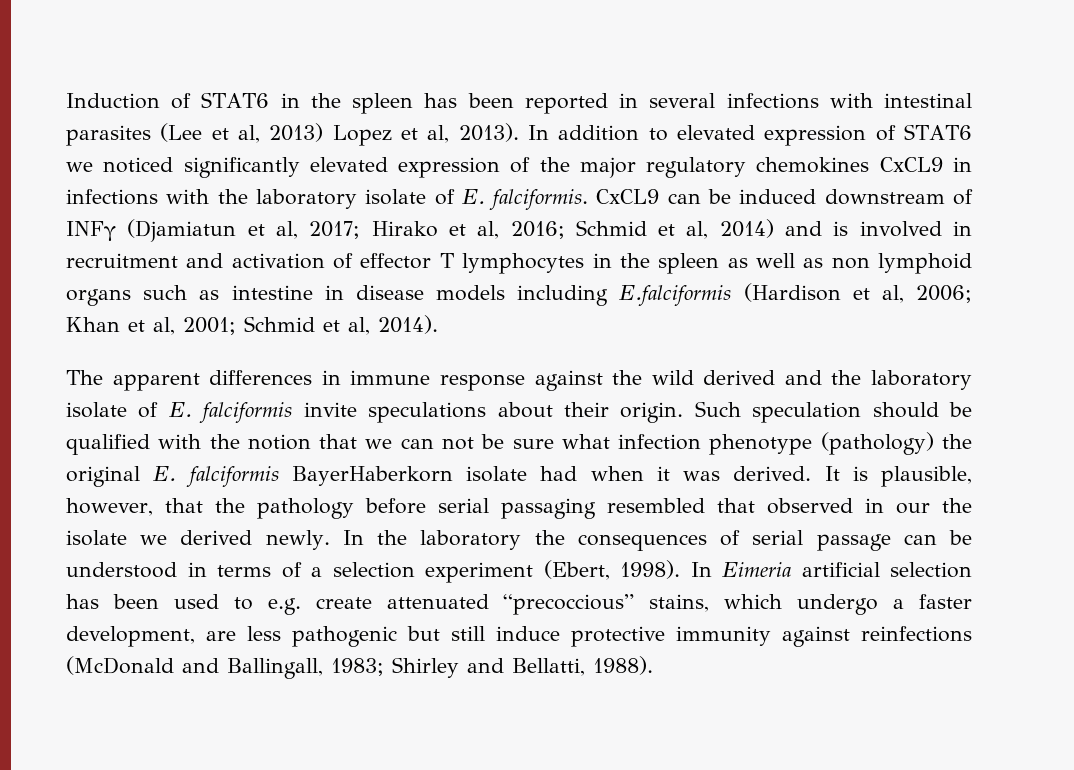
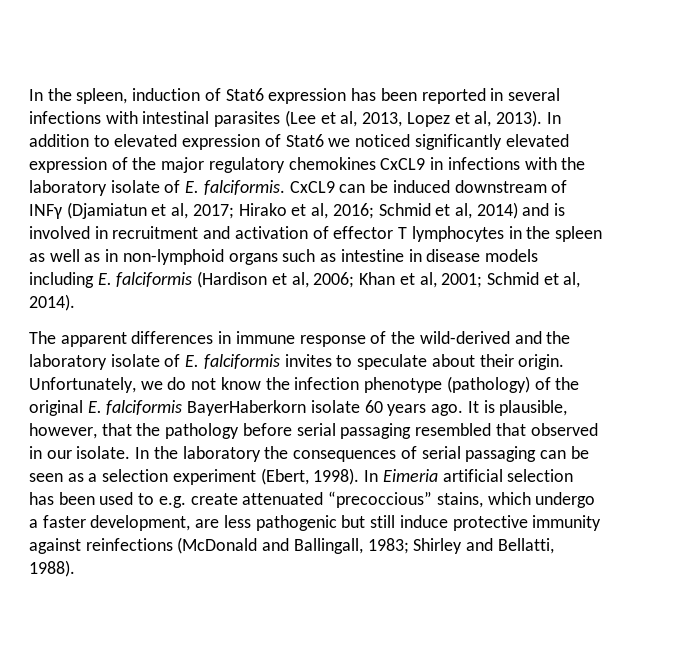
- Induction of STAT6 in the spleen has been reported in several infections with intestinal parasites (Lee et al, 2013) Lopez et al, 2013).
+ In the spleen, induction of Stat6 expression has been reported in several infections with intestinal parasites (Lee et al, 2013, Lopez et al, 2013).
- In addition to elevated expression of STAT6 we noticed significantly elevated expression of the major regulatory chemokines CxCL9 in infections with the laboratory isolate of E. falciformis.
+ In addition to elevated expression of Stat6 we noticed significantly elevated expression of the major regulatory chemokines CxCL9 in infections with the laboratory isolate of E. falciformis.
- CxCL9 can be induced downstream of INFγ (Djamiatun et al, 2017; Hirako et al, 2016; Schmid et al, 2014) and is involved in recruitment and activation of effector T lymphocytes in the spleen as well as non lymphoid organs such as intestine in disease models including E.falciformis (Hardison et al, 2006; Khan et al, 2001; Schmid et al, 2014).
+ CxCL9 can be induced downstream of INFγ (Djamiatun et al, 2017; Hirako et al, 2016; Schmid et al, 2014) and is involved in recruitment and activation of effector T lymphocytes in the spleen as well as in non-lymphoid organs such as intestine in disease models including E. falciformis (Hardison et al, 2006; Khan et al, 2001; Schmid et al, 2014).
- The apparent differences in immune response against the wild derived and the laboratory isolate of E. falciformis invite speculations about their origin. Such speculation should be qualified with the notion that we can not be sure what infection phenotype (pathology) the original E. falciformis BayerHaberkorn isolate had when it was derived.
+ The apparent differences in immune response of the wild-derived and the laboratory isolate of E. falciformis invites to speculate about their origin. Unfortunately, we do not know the infection phenotype (pathology) of the original E. falciformis BayerHaberkorn isolate 60 years ago.
- It is plausible, however, that the pathology before serial passaging resembled that observed in our the isolate we derived newly.
+ It is plausible, however, that the pathology before serial passaging resembled that observed in our isolate.
- In the laboratory the consequences of serial passage can be understood in terms of a selection experiment (Ebert, 1998).
+ In the laboratory the consequences of serial passaging can be seen as a selection experiment (Ebert, 1998).

